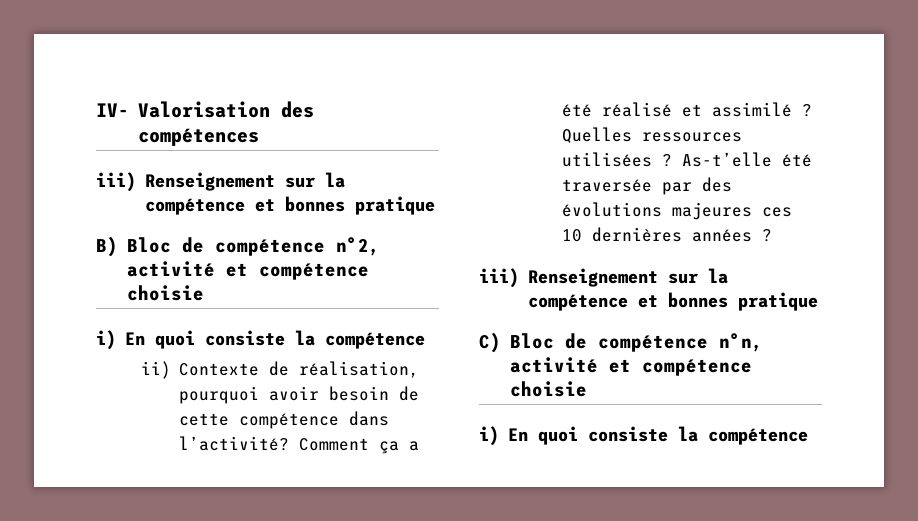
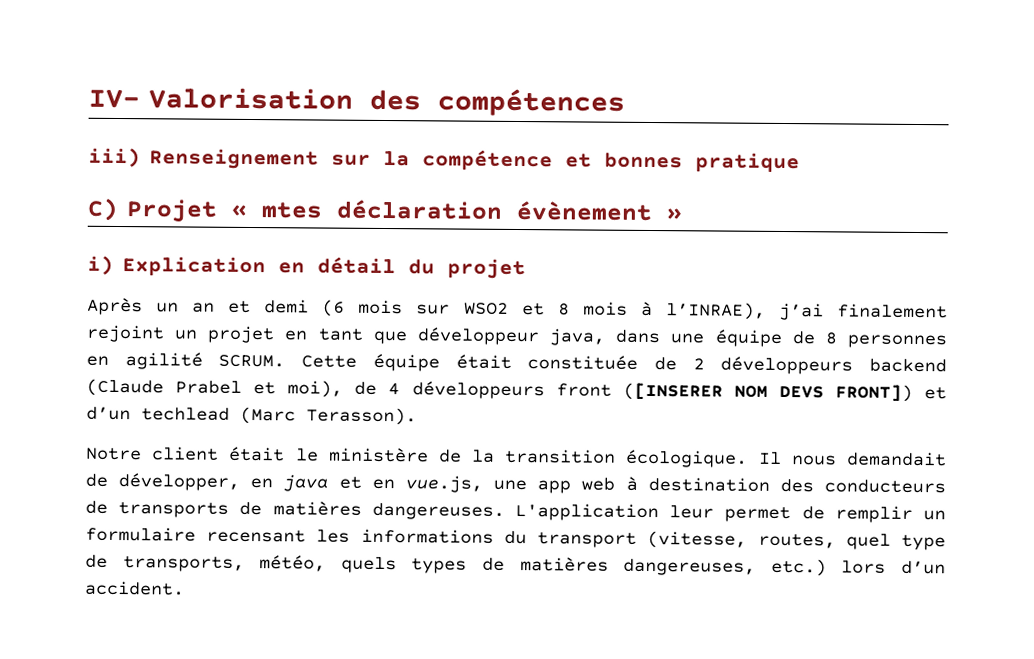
- B) Bloc de compétence n°2, activité et compétence choisie
- i) En quoi consiste la compétence
- ii) Contexte de réalisation, pourquoi avoir besoin de cette compétence dans l’activité? Comment ça a été réalisé et assimilé ? Quelles ressources utilisées ? As-t’elle été traversée par des évolutions majeures ces 10 dernières années ?
- iii) Renseignement sur la compétence et bonnes pratique
- C) Bloc de compétence n°n, activité et compétence choisie
- i) En quoi consiste la compétence
+ C) Projet « mtes déclaration évènement »
+ i) Explication en détail du projet
+ Après un an et demi (6 mois sur WSO2 et 8 mois à l’INRAE), j’ai finalement rejoint un projet en tant que développeur java, dans une équipe de 8 personnes en agilité SCRUM. Cette équipe était constituée de 2 développeurs backend (Claude Prabel et moi), de 4 développeurs front ([INSERER NOM DEVS FRONT]) et d’un techlead (Marc Terasson).
+ Notre client était le ministère de la transition écologique. Il nous demandait de développer, en java et en vue.js, une app web à destination des conducteurs de transports de matières dangereuses. L'application leur permet de remplir un formulaire recensant les informations du transport (vitesse, routes, quel type de transports, météo, quels types de matières dangereuses, etc.) lors d’un accident.

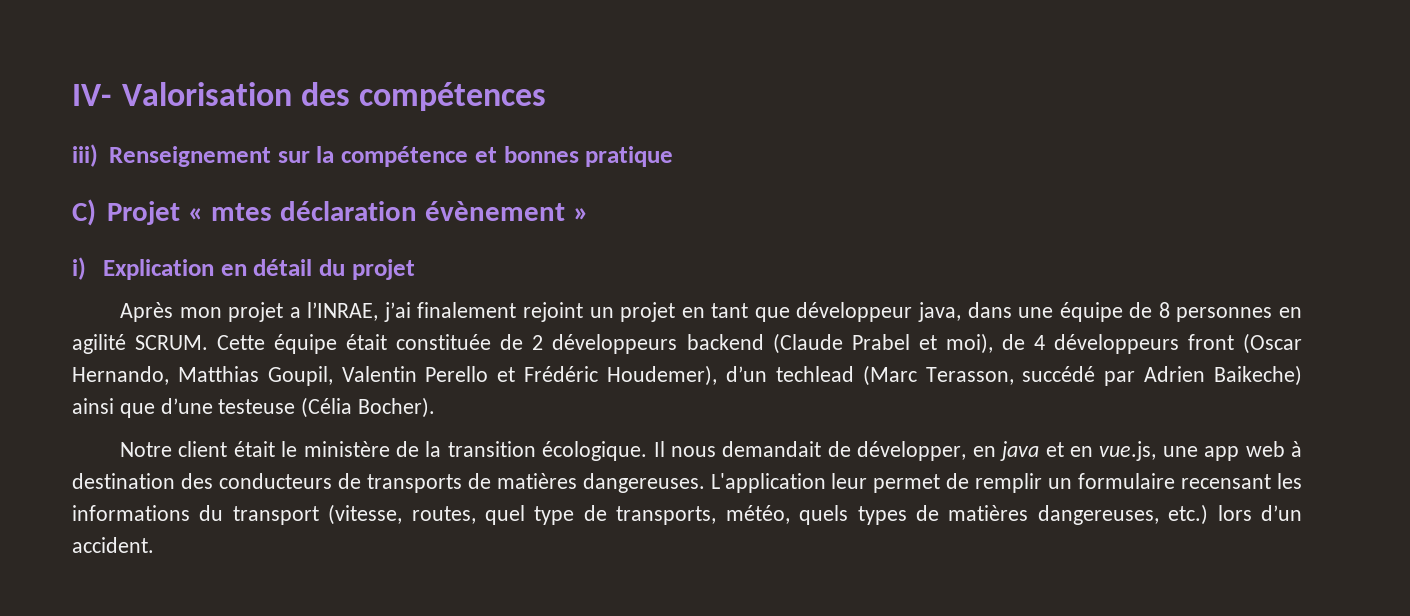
- Après un an et demi (6 mois sur WSO2 et 8 mois à l’INRAE), j’ai finalement rejoint un projet en tant que développeur java, dans une équipe de 8 personnes en agilité SCRUM.
+ Après mon projet a l’INRAE, j’ai finalement rejoint un projet en tant que développeur java, dans une équipe de 8 personnes en agilité SCRUM.
- Cette équipe était constituée de 2 développeurs backend (Claude Prabel et moi), de 4 développeurs front ([INSERER NOM DEVS FRONT]) et d’un techlead (Marc Terasson).
+ Cette équipe était constituée de 2 développeurs backend (Claude Prabel et moi), de 4 développeurs front (Oscar Hernando, Matthias Goupil, Valentin Perello et Frédéric Houdemer), d’un techlead (Marc Terasson, succédé par Adrien Baikeche) ainsi que d’une testeuse (Célia Bocher).

